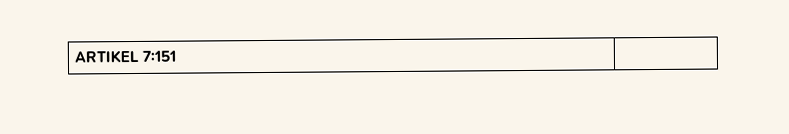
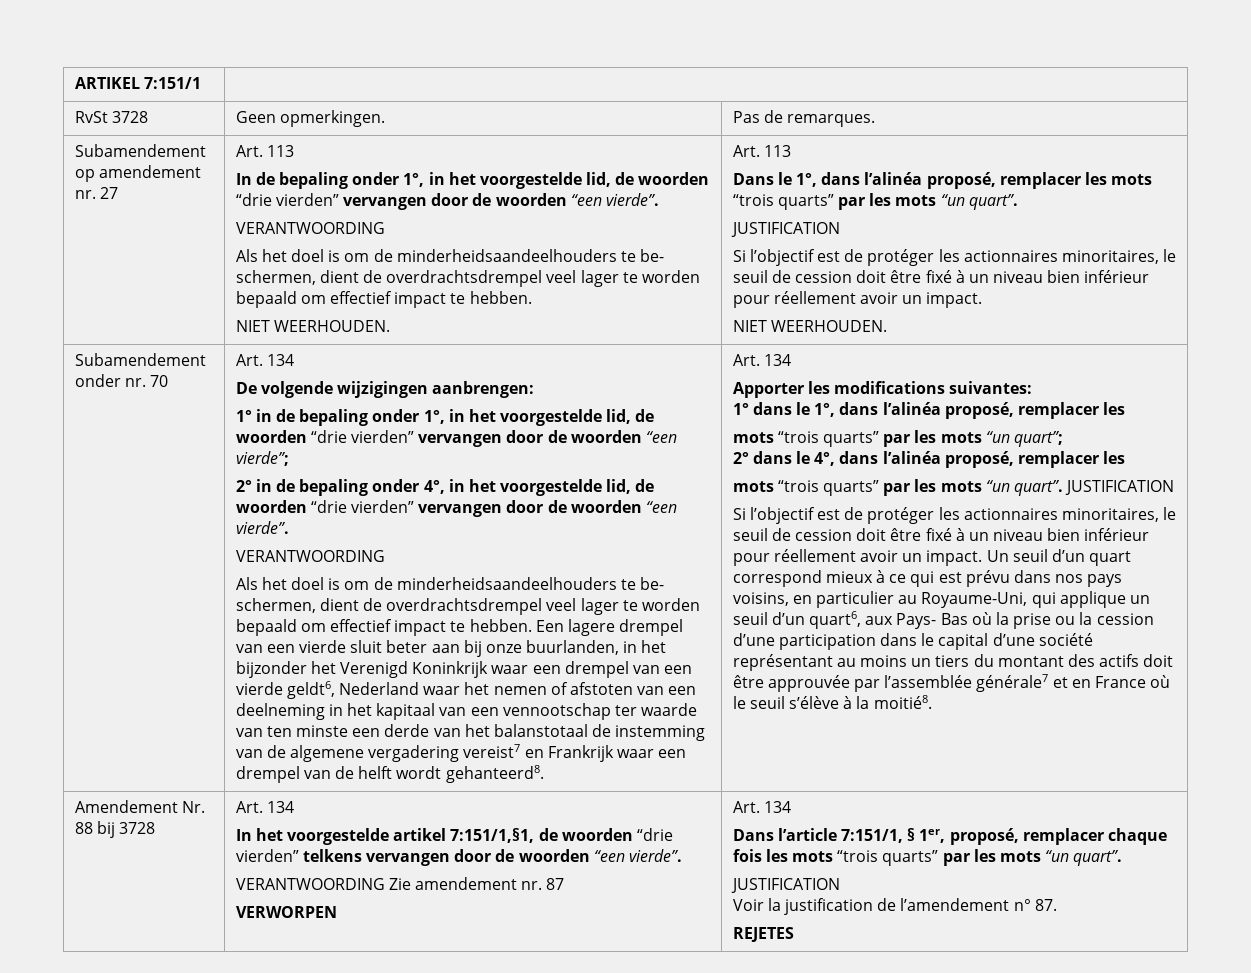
- ARTIKEL 7:151 |
+ ARTIKEL 7:151/1 |
+ RvSt 3728 | Geen opmerkingen. | Pas de remarques.
+ Subamendement op amendement nr. 27 | Art. 113
+ In de bepaling onder 1°, in het voorgestelde lid, de woorden “drie vierden” vervangen door de woorden “een vierde”.
+ VERANTWOORDING
+ Als het doel is om de minderheidsaandeelhouders te be- schermen, dient de overdrachtsdrempel veel lager te worden bepaald om effectief impact te hebben.
+ NIET WEERHOUDEN. | Art. 113
+ Dans le 1°, dans l’alinéa proposé, remplacer les mots “trois quarts” par les mots “un quart”.
+ JUSTIFICATION
+ Si l’objectif est de protéger les actionnaires minoritaires, le seuil de cession doit être fixé à un niveau bien inférieur pour réellement avoir un impact.
+ NIET WEERHOUDEN.
+ Subamendement onder nr. 70 | Art. 134
+ De volgende wijzigingen aanbrengen:
+ 1° in de bepaling onder 1°, in het voorgestelde lid, de woorden “drie vierden” vervangen door de woorden “een vierde”;
+ 2° in de bepaling onder 4°, in het voorgestelde lid, de woorden “drie vierden” vervangen door de woorden “een vierde”.
+ VERANTWOORDING
+ Als het doel is om de minderheidsaandeelhouders te be- schermen, dient de overdrachtsdrempel veel lager te worden bepaald om effectief impact te hebben. Een lagere drempel van een vierde sluit beter aan bij onze buurlanden, in het bijzonder het Verenigd Koninkrijk waar een drempel van een vierde geldt6, Nederland waar het nemen of afstoten van een deelneming in het kapitaal van een vennootschap ter waarde van ten minste een derde van het balanstotaal de instemming van de algemene vergadering vereist7 en Frankrijk waar een drempel van de helft wordt gehanteerd8. | Art. 134
+ Apporter les modifications suivantes:
+ 1° dans le 1°, dans l’alinéa proposé, remplacer les
+ mots “trois quarts” par les mots “un quart”;
+ 2° dans le 4°, dans l’alinéa proposé, remplacer les
+ mots “trois quarts” par les mots “un quart”. JUSTIFICATION
+ Si l’objectif est de protéger les actionnaires minoritaires, le seuil de cession doit être fixé à un niveau bien inférieur pour réellement avoir un impact. Un seuil d’un quart correspond mieux à ce qui est prévu dans nos pays voisins, en particulier au Royaume-Uni, qui applique un seuil d’un quart6, aux Pays- Bas où la prise ou la cession d’une participation dans le capital d’une société représentant au moins un tiers du montant des actifs doit être approuvée par l’assemblée générale7 et en France où le seuil s’élève à la moitié8.
+ Amendement Nr. 88 bij 3728 | Art. 134
+ In het voorgestelde artikel 7:151/1,§1, de woorden “drie vierden” telkens vervangen door de woorden “een vierde”.
+ VERANTWOORDING Zie amendement nr. 87
+ VERWORPEN | Art. 134
+ Dans l’article 7:151/1, § 1er, proposé, remplacer chaque fois les mots “trois quarts” par les mots “un quart”.
+ JUSTIFICATION
+ Voir la justification de l’amendement n° 87.
+ REJETES

